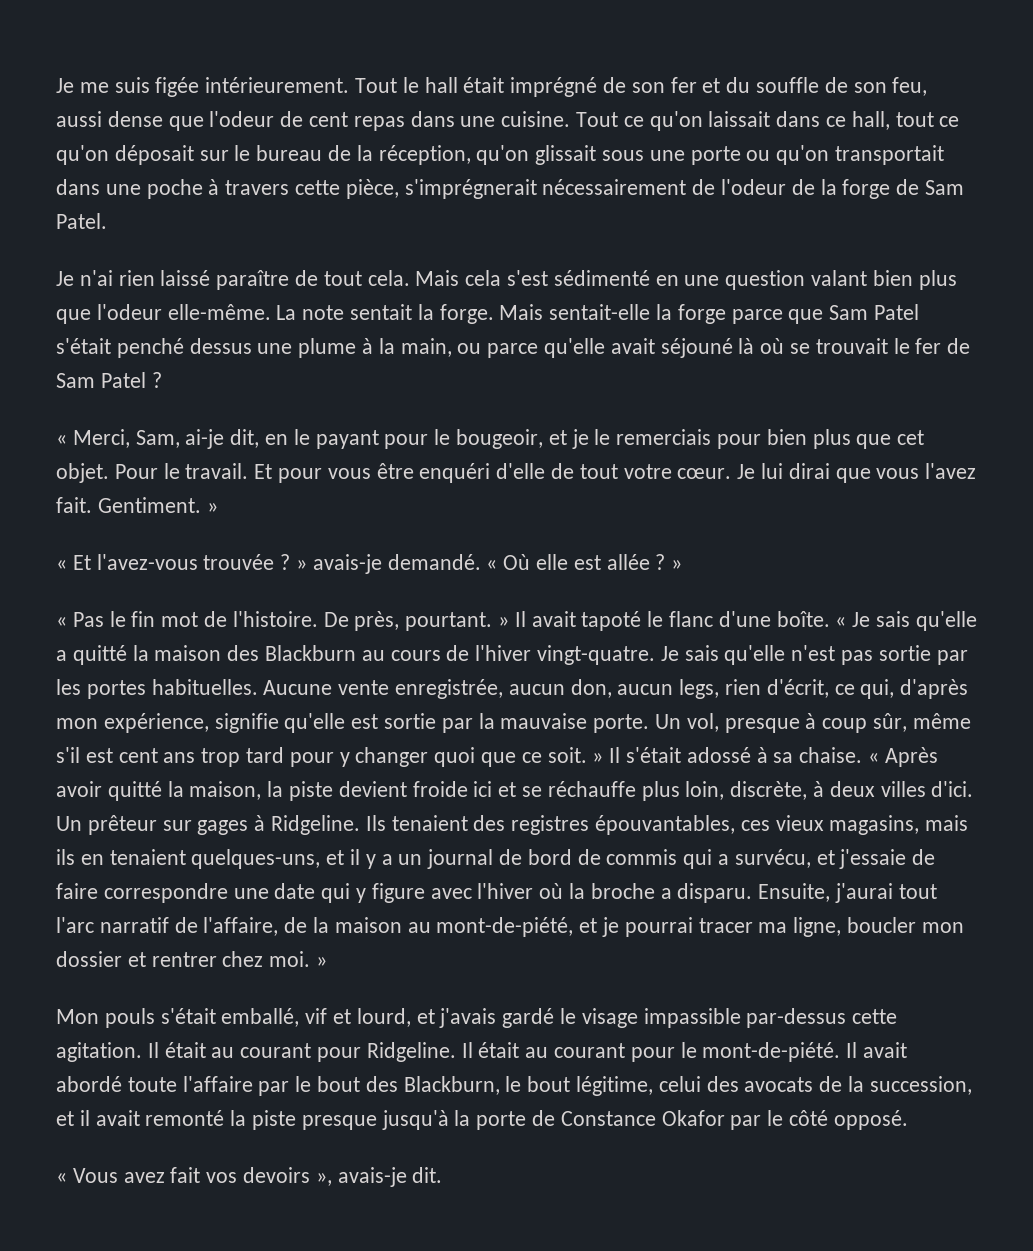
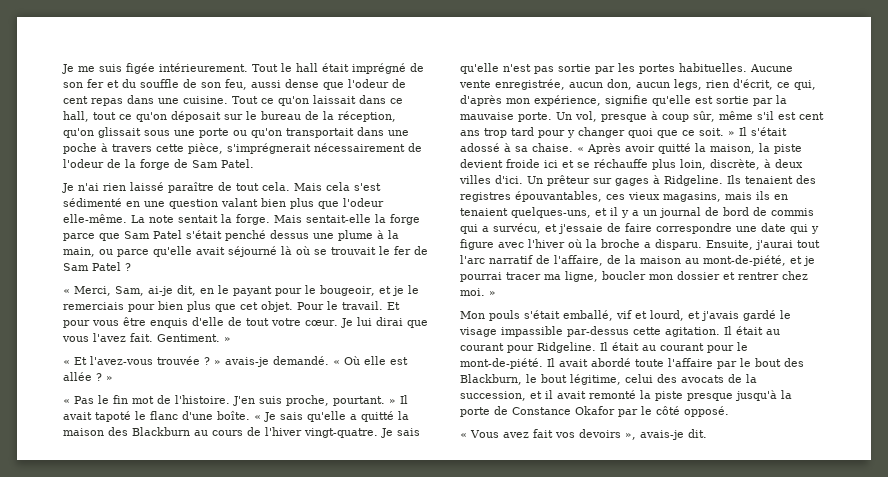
- Mais sentait-elle la forge parce que Sam Patel s'était penché dessus une plume à la main, ou parce qu'elle avait séjouné là où se trouvait le fer de Sam Patel ?
+ Mais sentait-elle la forge parce que Sam Patel s'était penché dessus une plume à la main, ou parce qu'elle avait séjourné là où se trouvait le fer de Sam Patel ?
- Et pour vous être enquéri d'elle de tout votre cœur.
+ Et pour vous être enquis d'elle de tout votre cœur.
- De près, pourtant. » Il avait tapoté le flanc d'une boîte.
+ J'en suis proche, pourtant. » Il avait tapoté le flanc d'une boîte.

